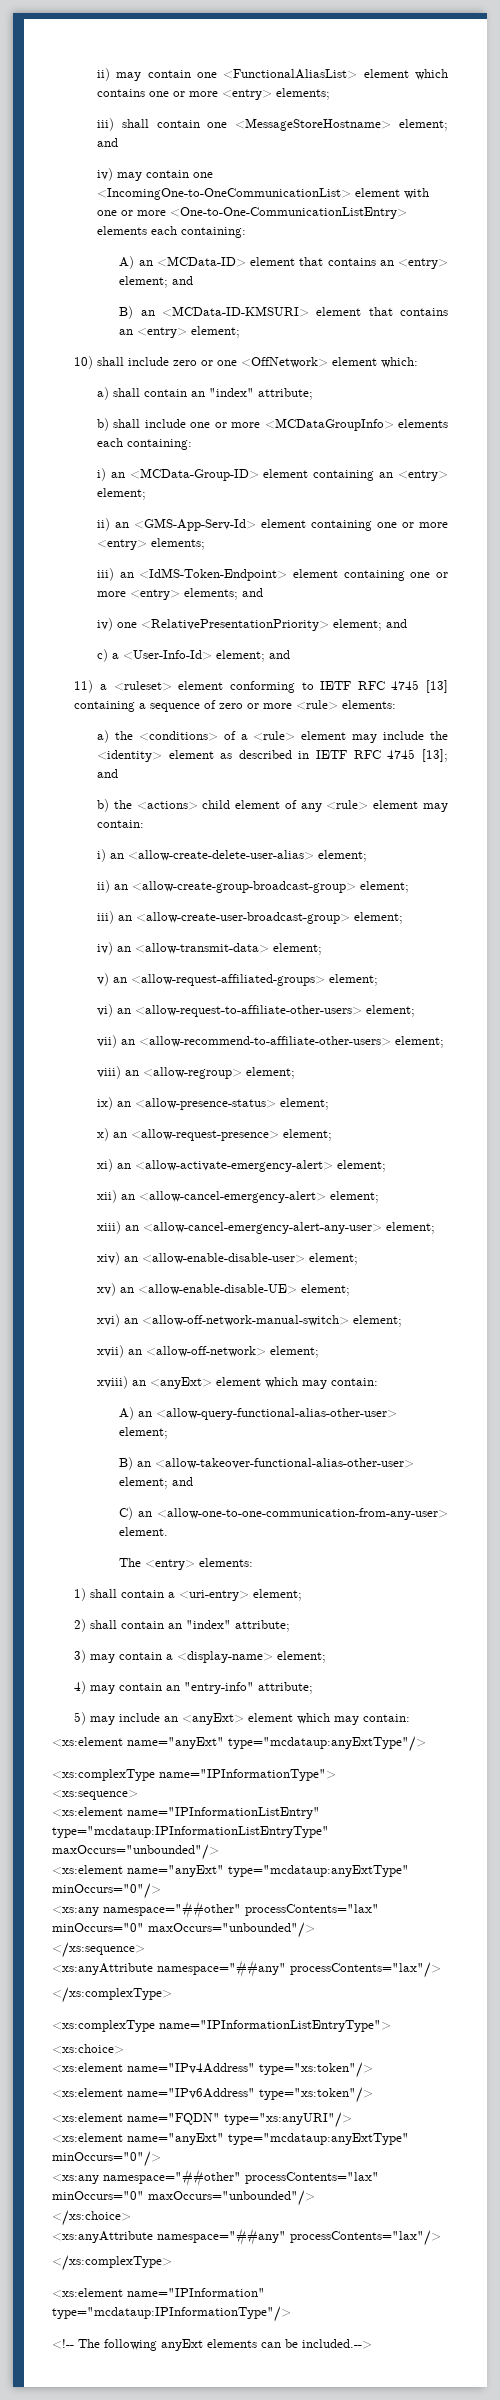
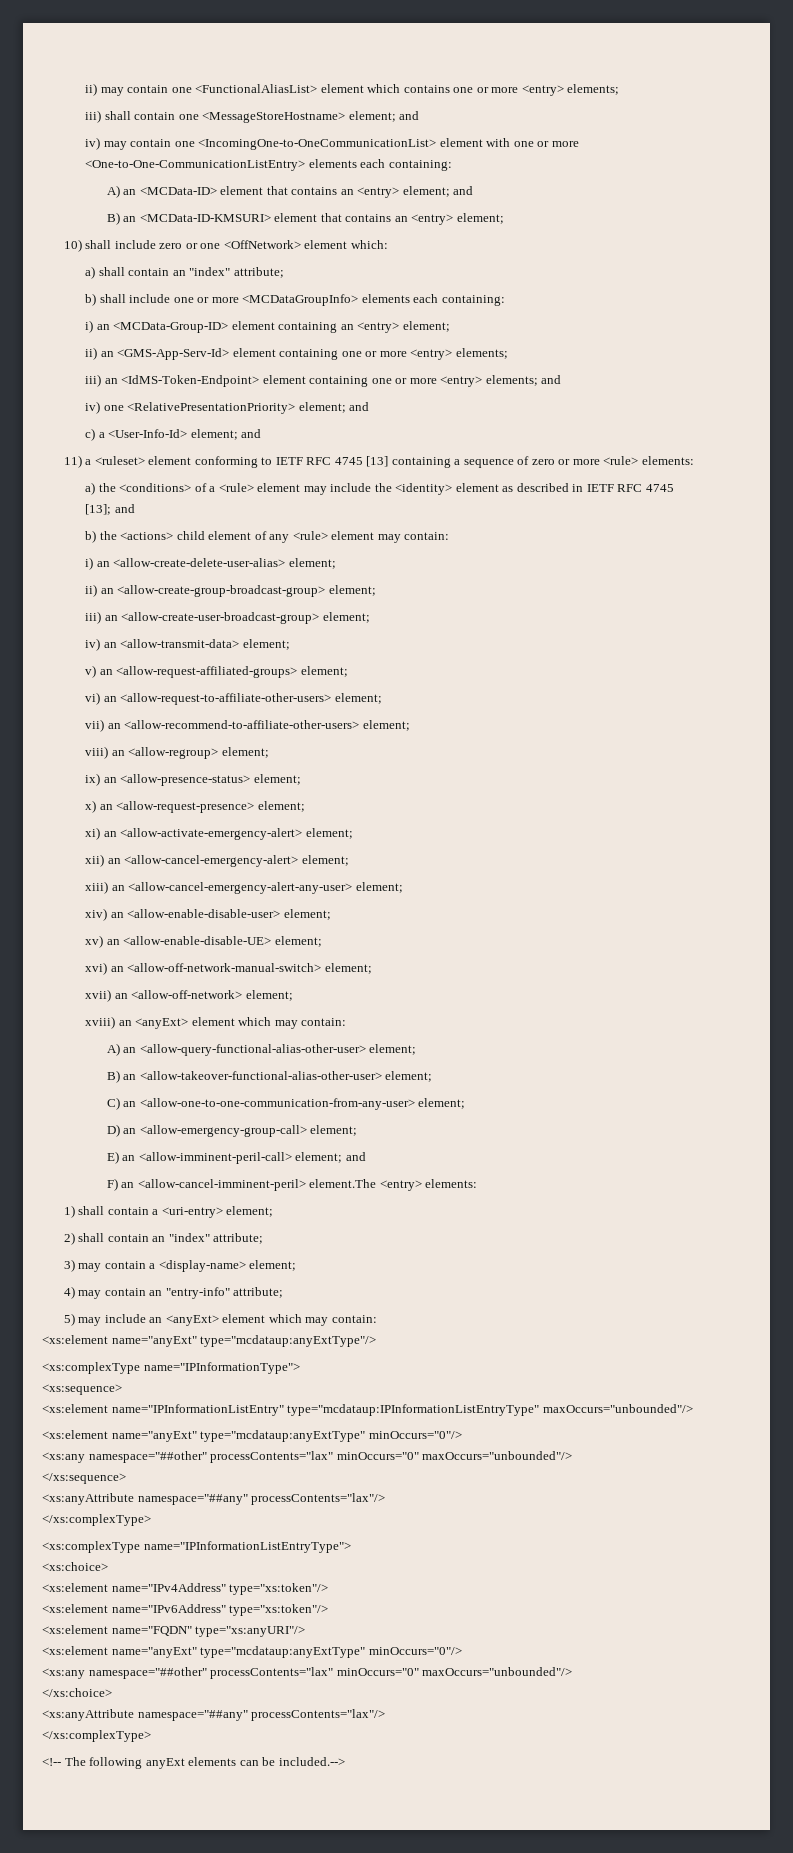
- B) an <allow-takeover-functional-alias-other-user> element; and
+ B) an <allow-takeover-functional-alias-other-user> element;
- C) an <allow-one-to-one-communication-from-any-user> element.
- The <entry> elements:
+ C) an <allow-one-to-one-communication-from-any-user> element;
+ D) an <allow-emergency-group-call> element;
+ E) an <allow-imminent-peril-call> element; and
+ F) an <allow-cancel-imminent-peril> element.The <entry> elements:
- <xs:element name="IPInformation" type="mcdataup:IPInformationType"/>

